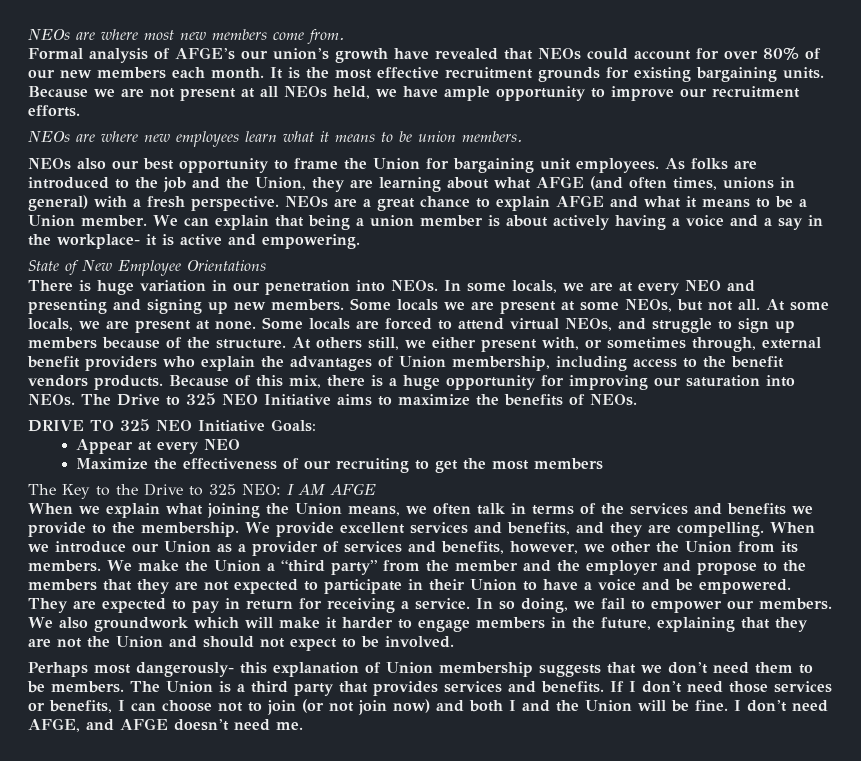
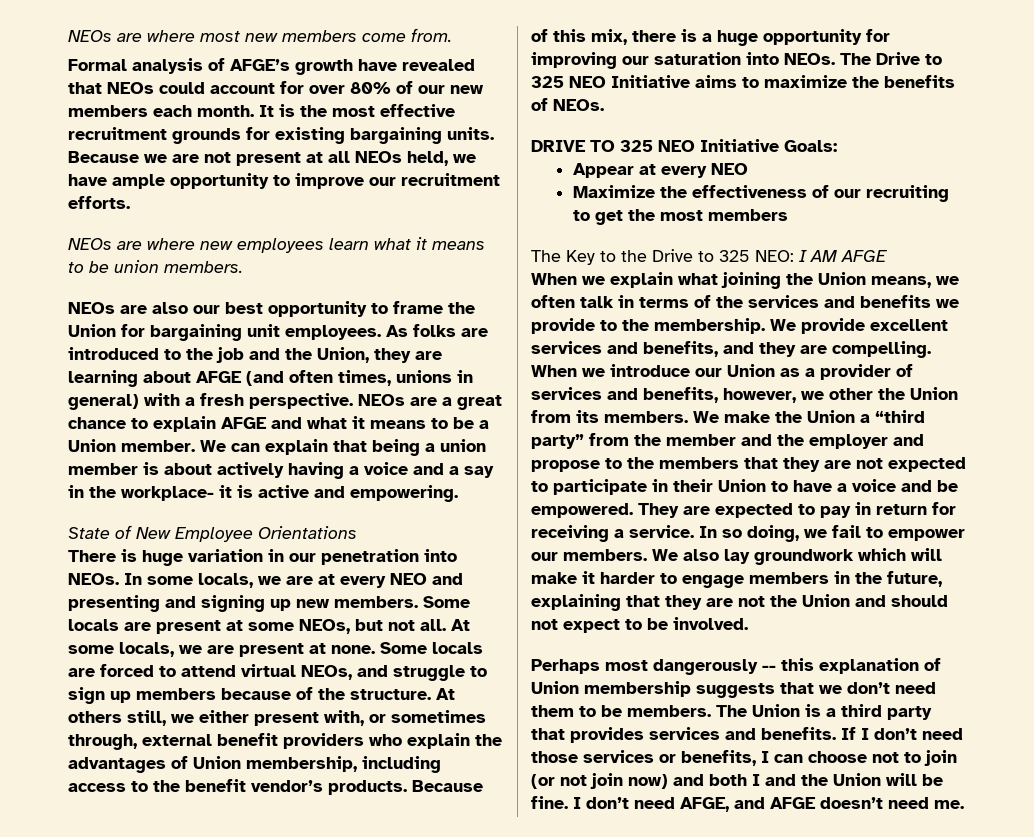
- Formal analysis of AFGE’s our union’s growth have revealed that NEOs could account for over 80% of our new members each month.
+ Formal analysis of AFGE’s growth have revealed that NEOs could account for over 80% of our new members each month.
- NEOs also our best opportunity to frame the Union for bargaining unit employees.
+ NEOs are also our best opportunity to frame the Union for bargaining unit employees.
- As folks are introduced to the job and the Union, they are learning about what AFGE (and often times, unions in general) with a fresh perspective.
+ As folks are introduced to the job and the Union, they are learning about AFGE (and often times, unions in general) with a fresh perspective.
- Some locals we are present at some NEOs, but not all.
+ Some locals are present at some NEOs, but not all.
- At others still, we either present with, or sometimes through, external benefit providers who explain the advantages of Union membership, including access to the benefit vendors products.
+ At others still, we either present with, or sometimes through, external benefit providers who explain the advantages of Union membership, including access to the benefit vendor’s products.
- We also groundwork which will make it harder to engage members in the future, explaining that they are not the Union and should not expect to be involved.
+ We also lay groundwork which will make it harder to engage members in the future, explaining that they are not the Union and should not expect to be involved.
- Perhaps most dangerously- this explanation of Union membership suggests that we don’t need them to be members.
+ Perhaps most dangerously -- this explanation of Union membership suggests that we don’t need them to be members.

